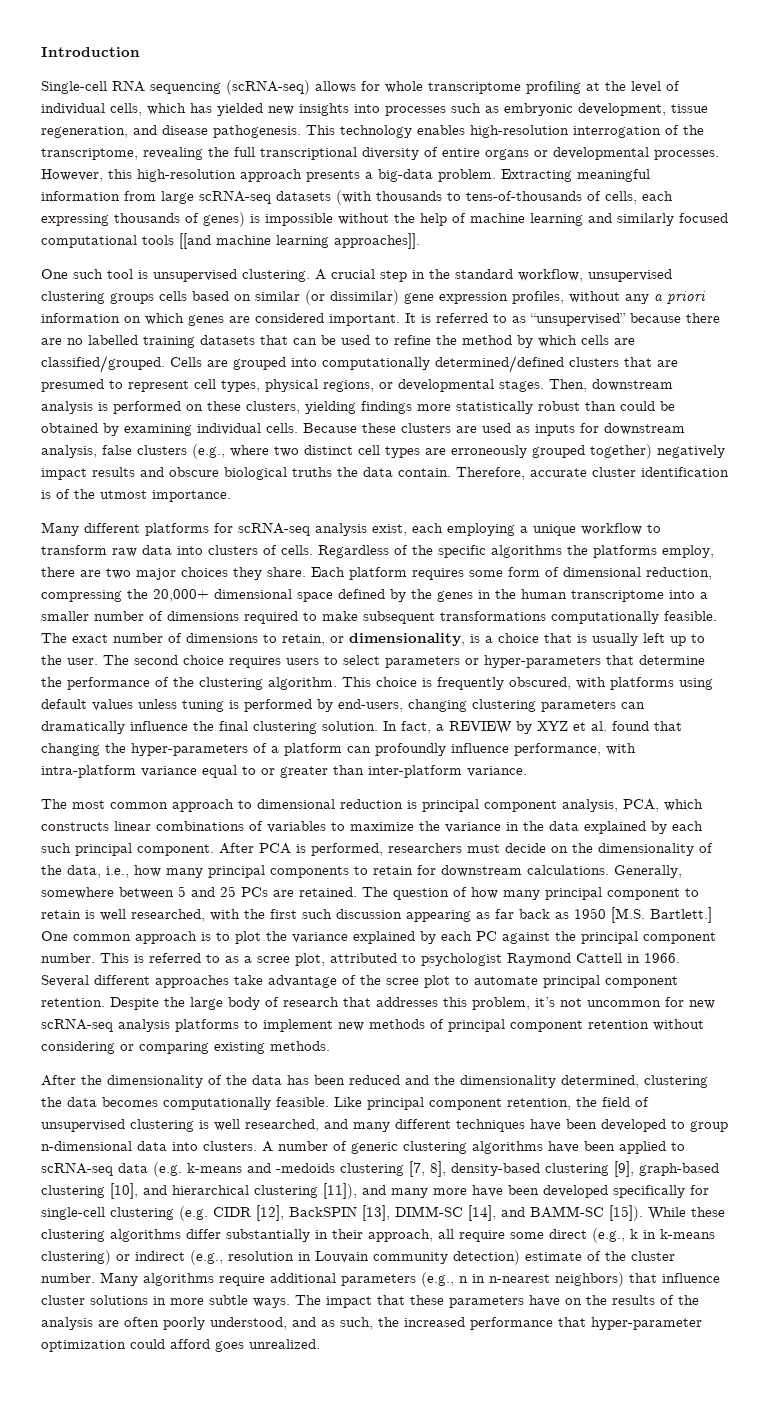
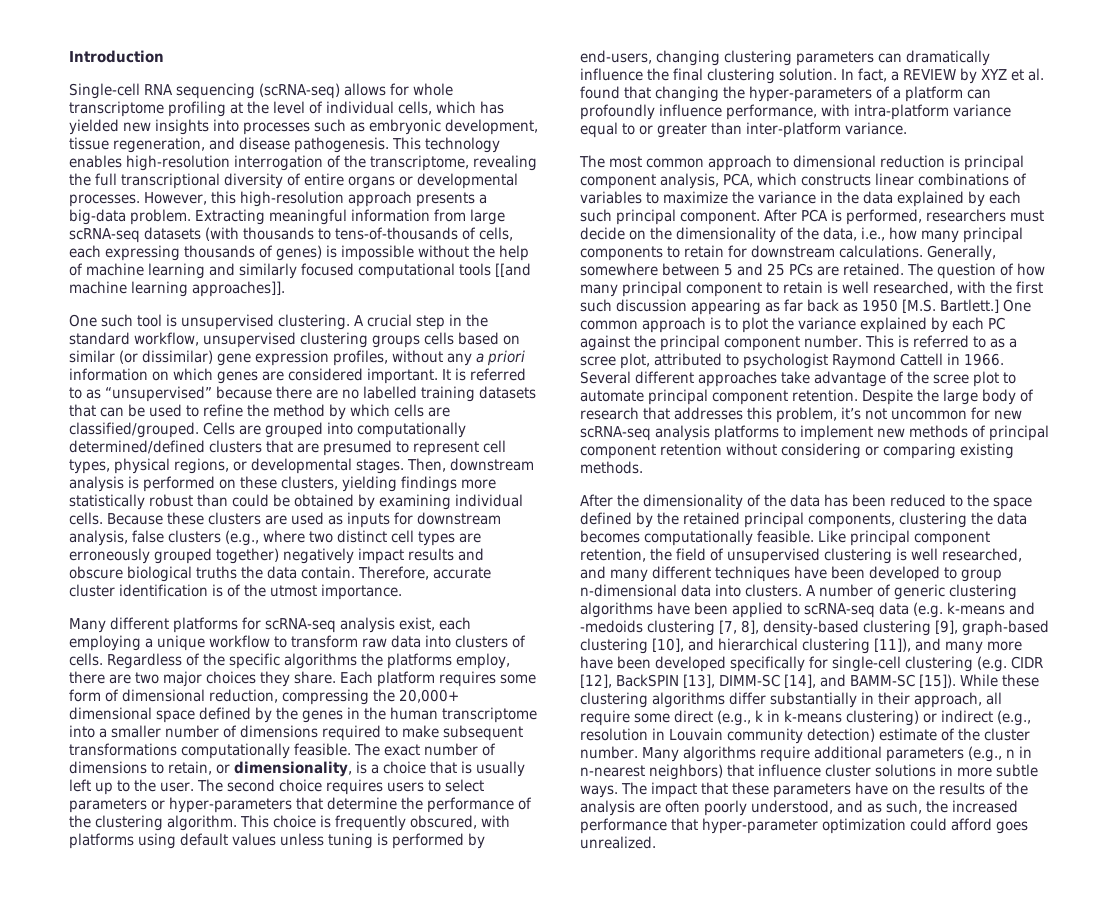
- After the dimensionality of the data has been reduced and the dimensionality determined, clustering the data becomes computationally feasible.
+ After the dimensionality of the data has been reduced to the space defined by the retained principal components, clustering the data becomes computationally feasible.

